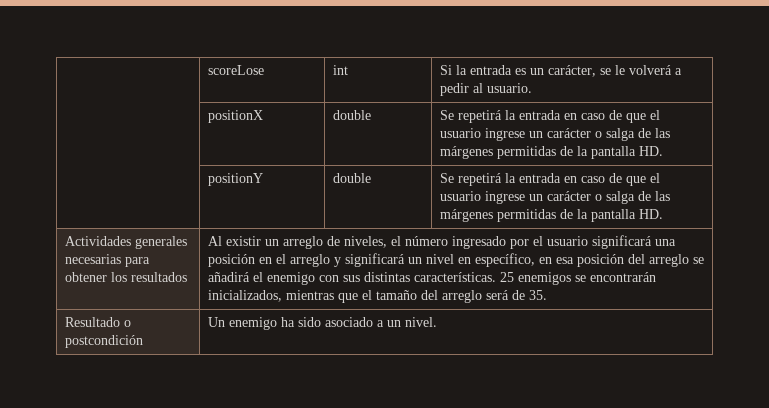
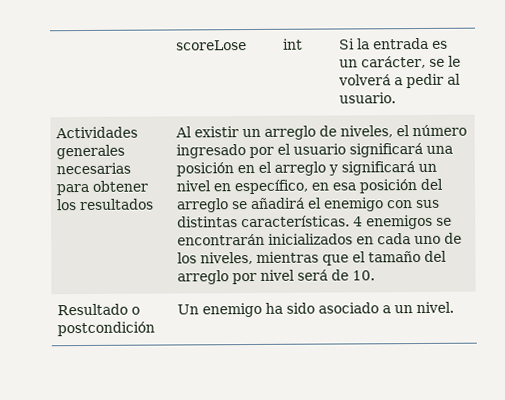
- | positionX | double | Se repetirá la entrada en caso de que el usuario ingrese un carácter o salga de las márgenes permitidas de la pantalla HD.
- | positionY | double | Se repetirá la entrada en caso de que el usuario ingrese un carácter o salga de las márgenes permitidas de la pantalla HD.
- 25 enemigos se encontrarán inicializados, mientras que el tamaño del arreglo será de 35.
+ 4 enemigos se encontrarán inicializados en cada uno de los niveles, mientras que el tamaño del arreglo por nivel será de 10.

